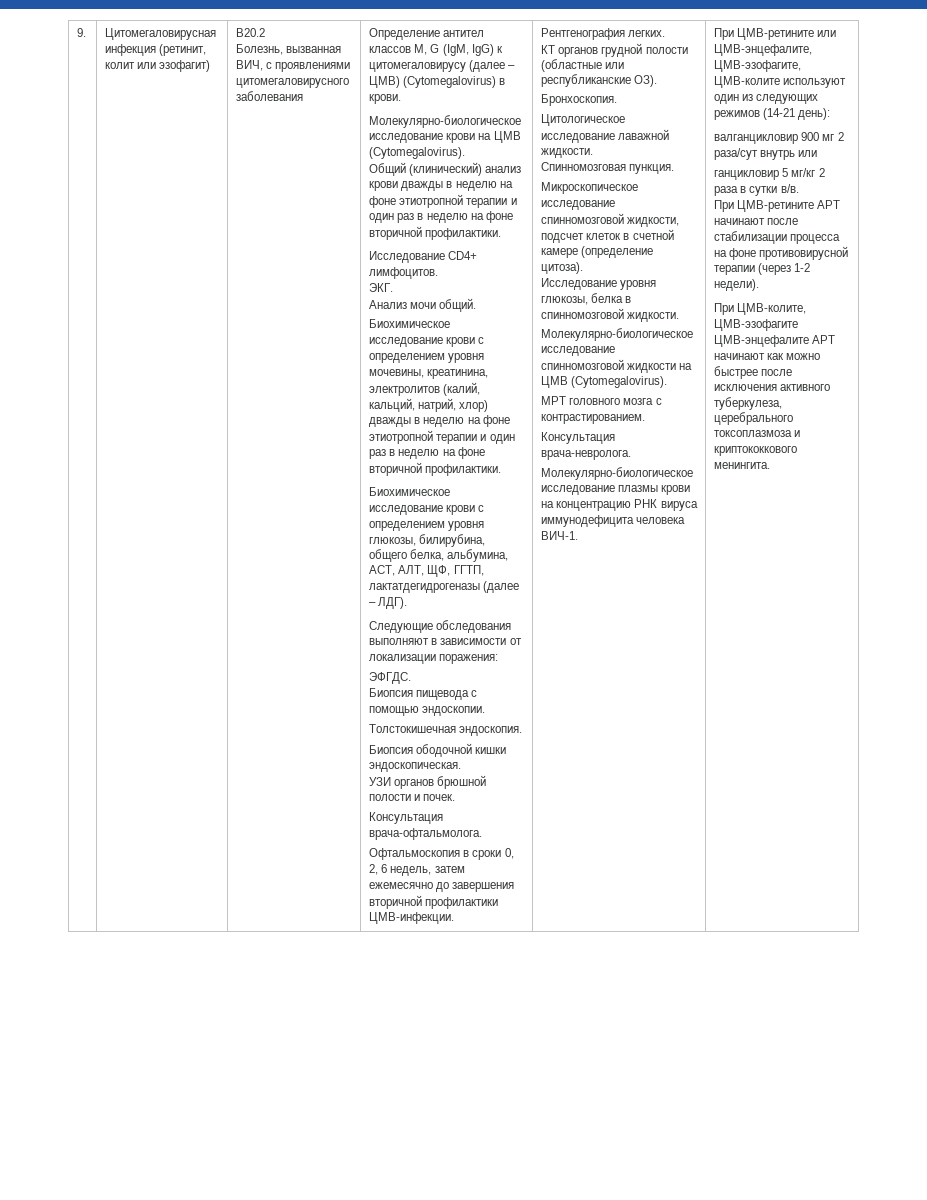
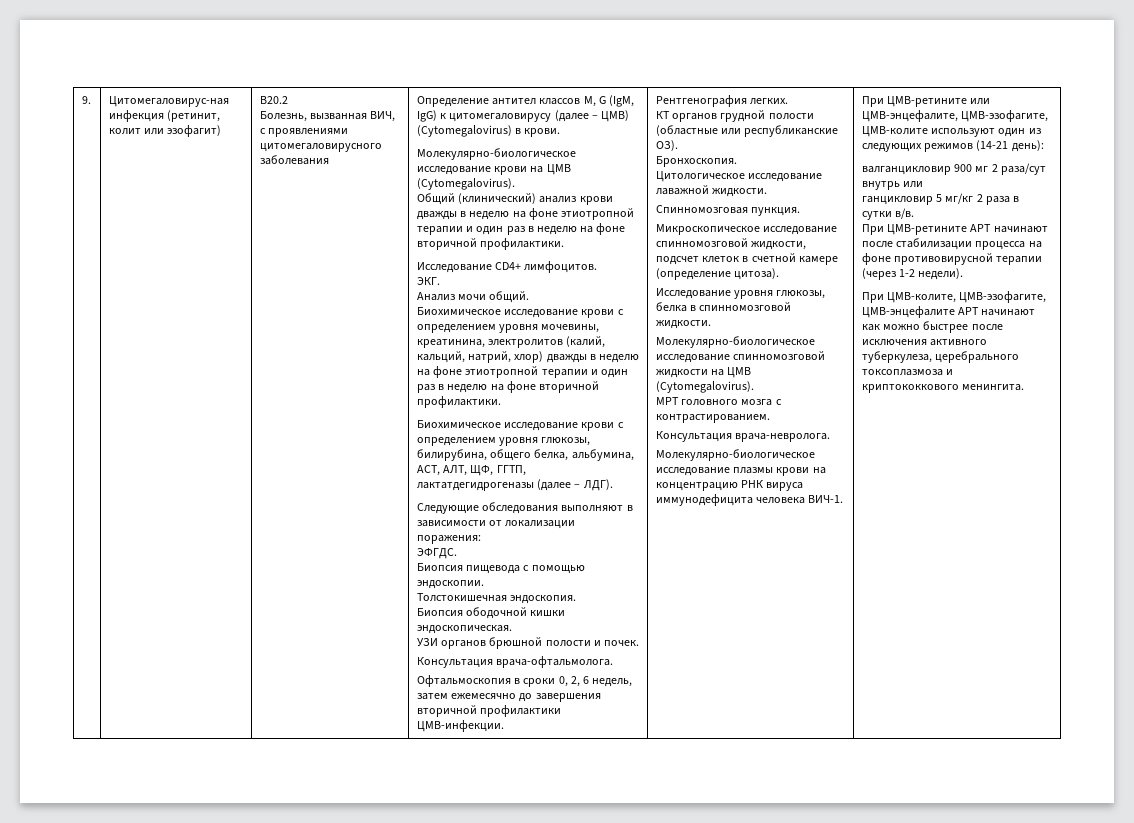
- Цитомегаловирусная инфекция (ретинит, колит или эзофагит)
+ Цитомегаловирус-ная инфекция (ретинит, колит или эзофагит)
- При ЦМВ-колите, ЦМВ-эзофагите ЦМВ-энцефалите АРТ начинают как можно быстрее после исключения активного туберкулеза, церебрального токсоплазмоза и криптококкового менингита.
+ При ЦМВ-колите, ЦМВ-эзофагите, ЦМВ-энцефалите АРТ начинают как можно быстрее после исключения активного туберкулеза, церебрального токсоплазмоза и криптококкового менингита.

